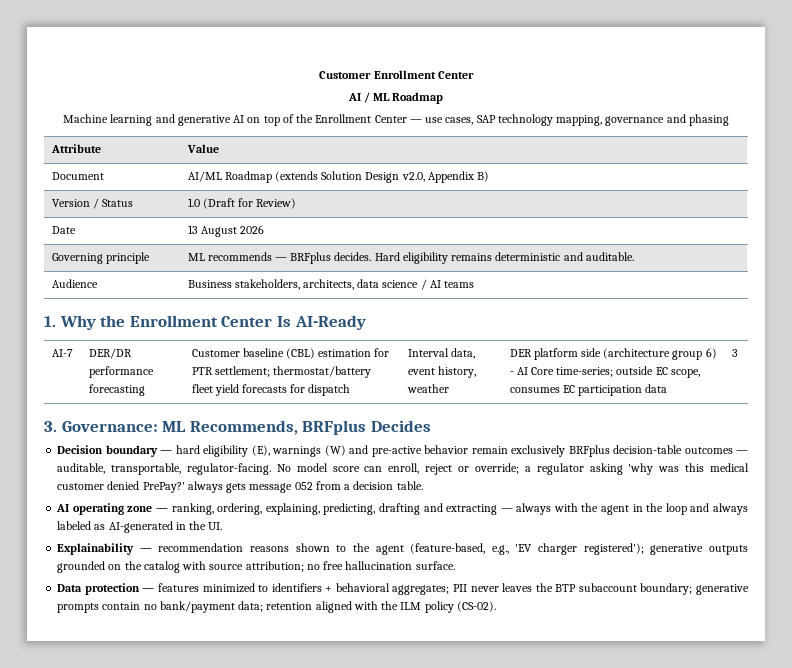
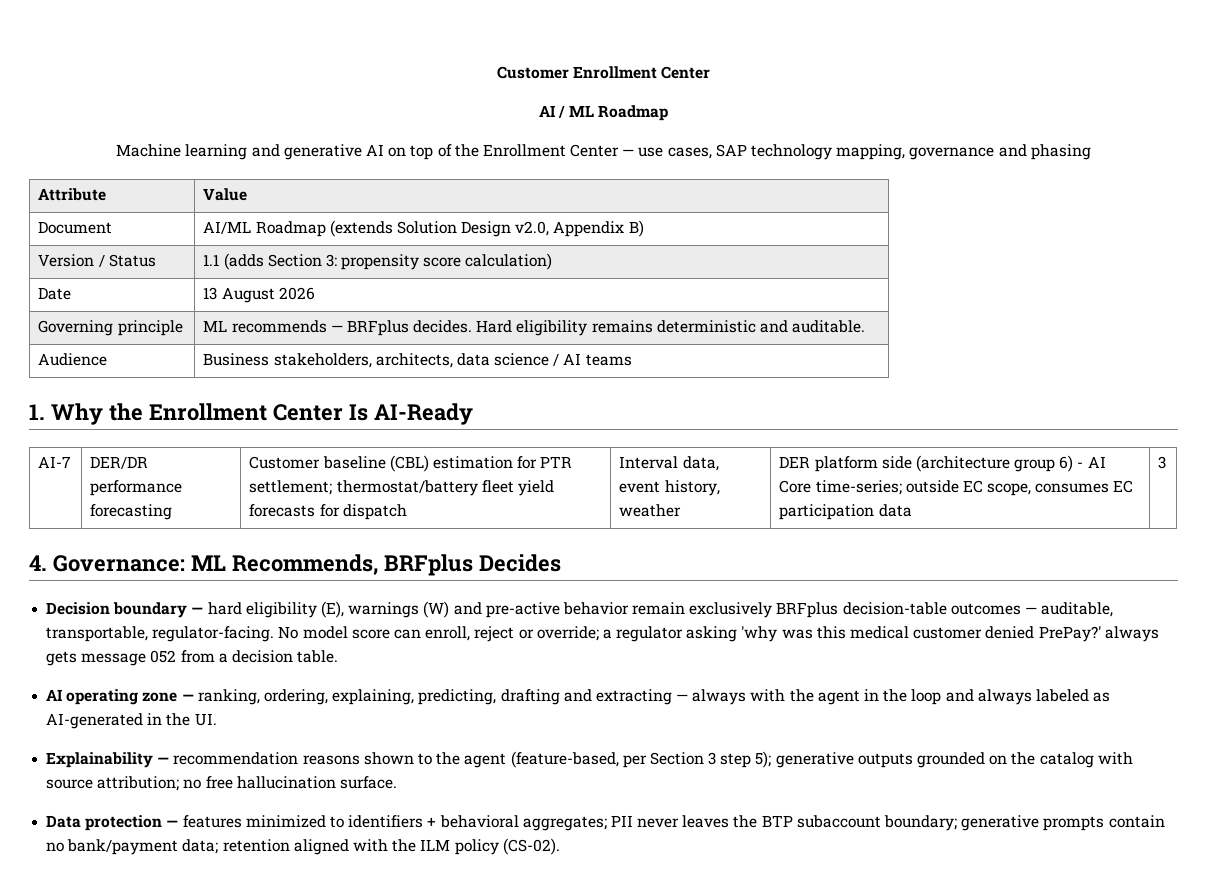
- Version / Status | 1.0 (Draft for Review)
+ Version / Status | 1.1 (adds Section 3: propensity score calculation)
- 3. Governance: ML Recommends, BRFplus Decides
+ 4. Governance: ML Recommends, BRFplus Decides
- Explainability — recommendation reasons shown to the agent (feature-based, e.g., 'EV charger registered'); generative outputs grounded on the catalog with source attribution; no free hallucination surface.
+ Explainability — recommendation reasons shown to the agent (feature-based, per Section 3 step 5); generative outputs grounded on the catalog with source attribution; no free hallucination surface.

